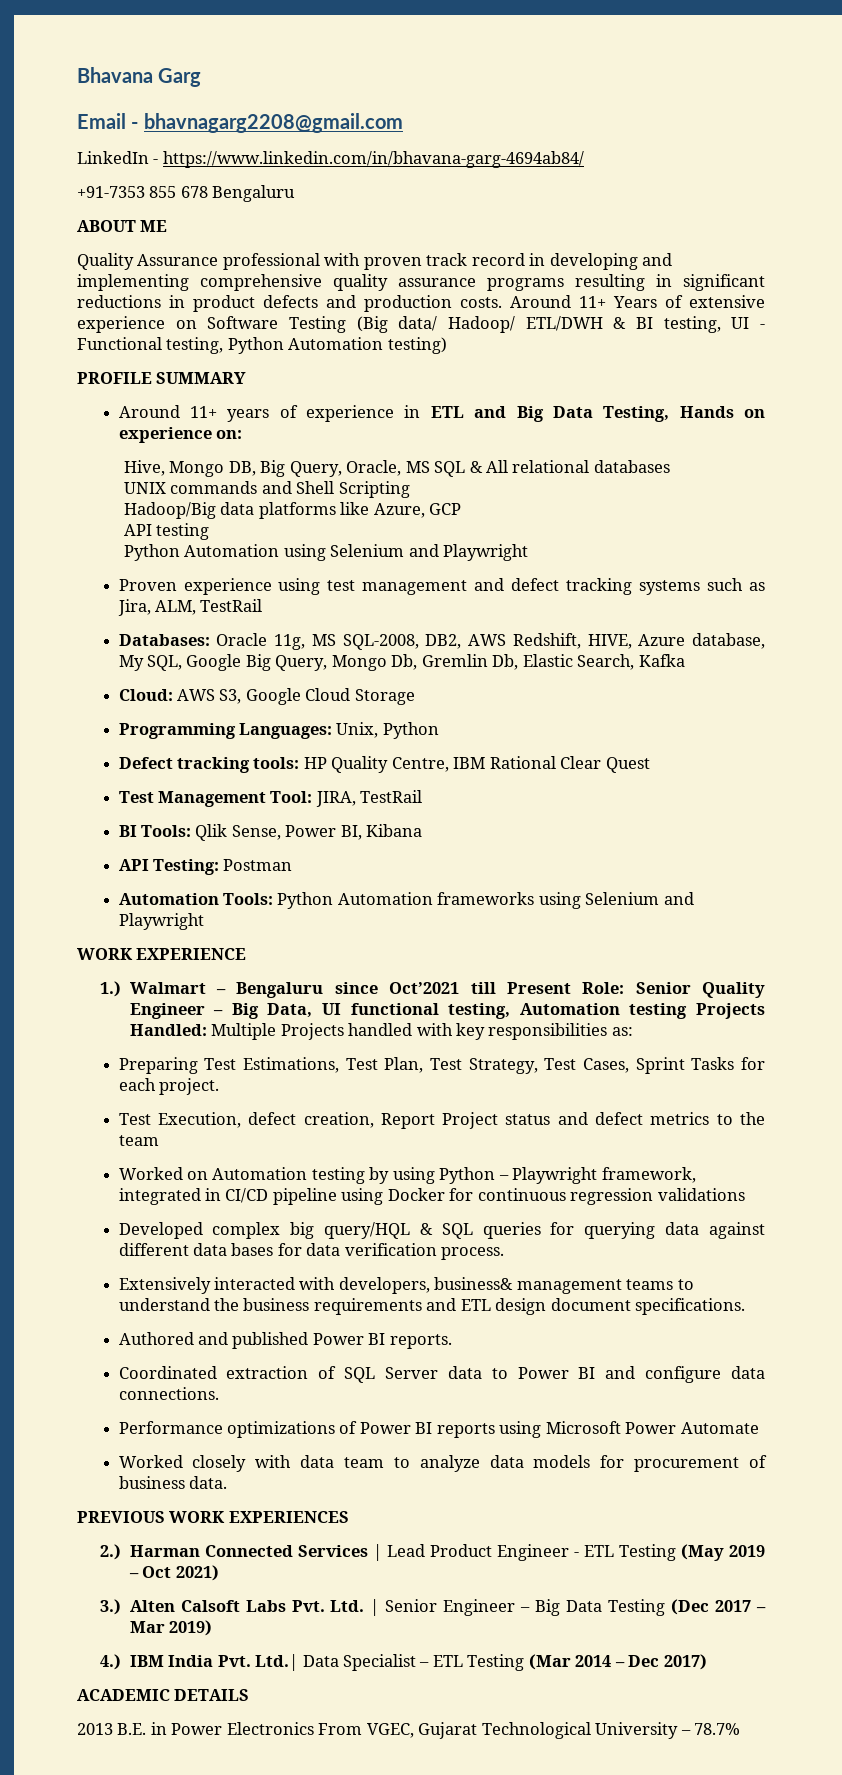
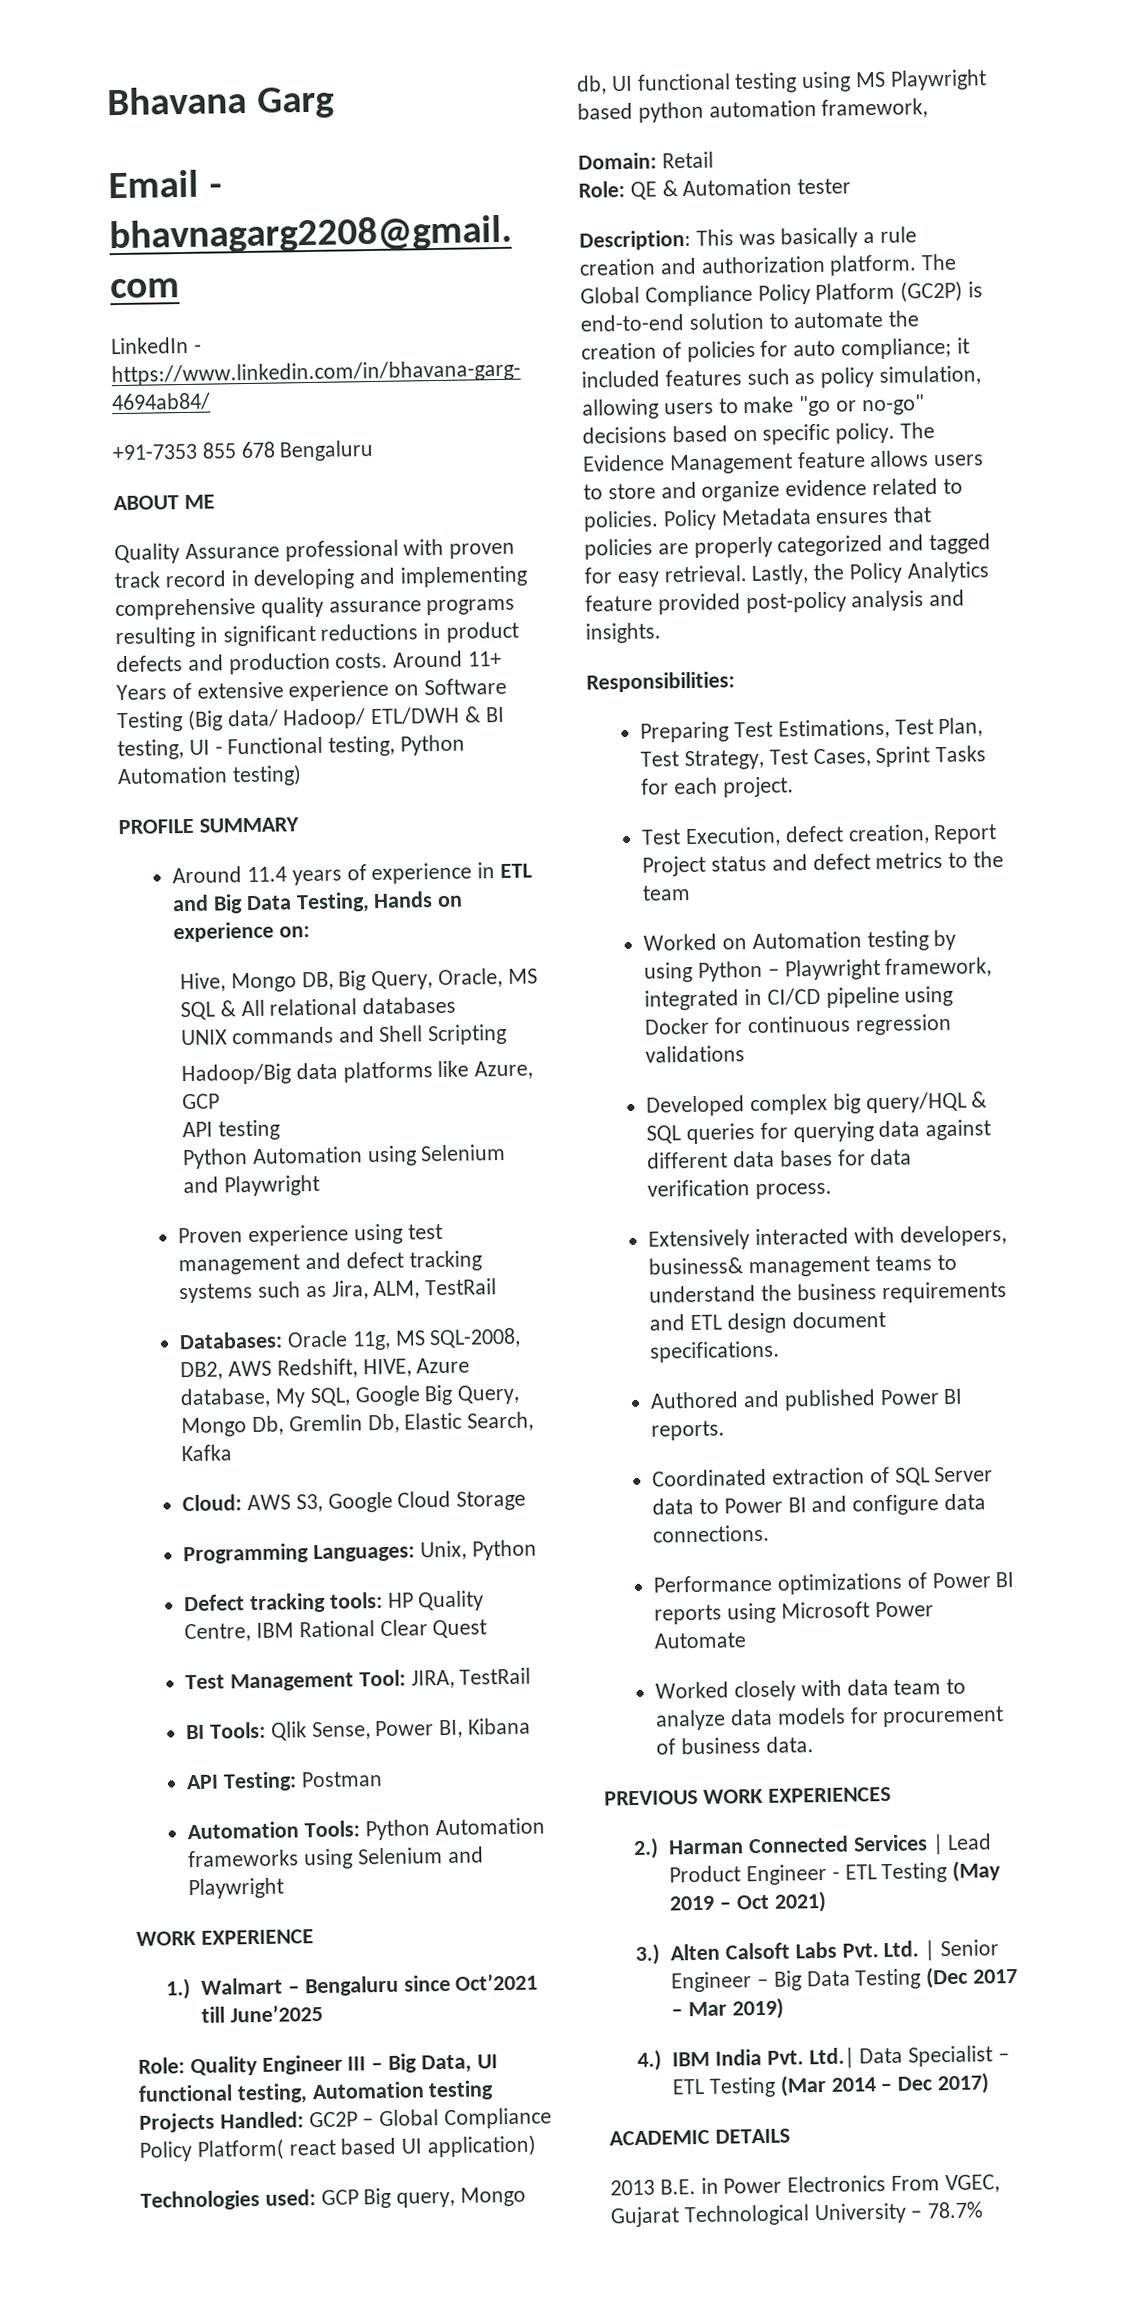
- Around 11+ years of experience in ETL and Big Data Testing, Hands on experience on:
+ Around 11.4 years of experience in ETL and Big Data Testing, Hands on experience on:
- 1.) Walmart – Bengaluru since Oct’2021 till Present Role: Senior Quality Engineer – Big Data, UI functional testing, Automation testing Projects Handled: Multiple Projects handled with key responsibilities as:
+ 1.) Walmart – Bengaluru since Oct’2021 till June’2025
+ Role: Quality Engineer III – Big Data, UI functional testing, Automation testing Projects Handled: GC2P – Global Compliance Policy Platform( react based UI application)
+ Technologies used: GCP Big query, Mongo db, UI functional testing using MS Playwright based python automation framework,
+ Domain: Retail
+ Role: QE & Automation tester
+ Description: This was basically a rule creation and authorization platform. The Global Compliance Policy Platform (GC2P) is end-to-end solution to automate the creation of policies for auto compliance; it included features such as policy simulation, allowing users to make "go or no-go" decisions based on specific policy. The Evidence Management feature allows users to store and organize evidence related to policies. Policy Metadata ensures that policies are properly categorized and tagged for easy retrieval. Lastly, the Policy Analytics feature provided post-policy analysis and insights.
+ Responsibilities:

